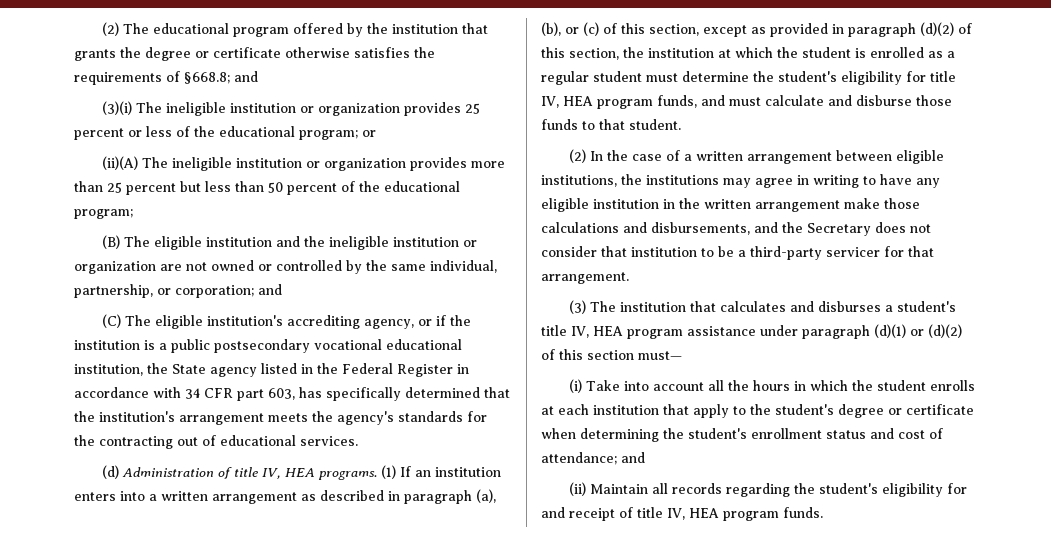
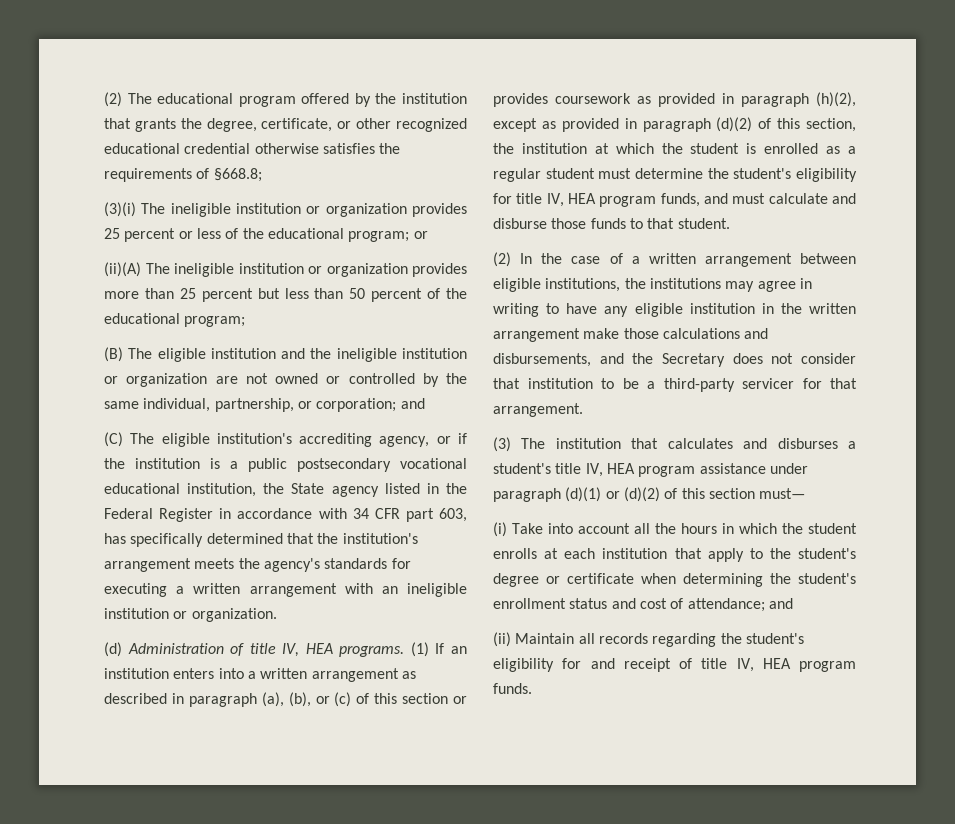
- (2) The educational program offered by the institution that grants the degree or certificate otherwise satisfies the requirements of §668.8; and
+ (2) The educational program offered by the institution that grants the degree, certificate, or other recognized educational credential otherwise satisfies the requirements of §668.8;
- (C) The eligible institution's accrediting agency, or if the institution is a public postsecondary vocational educational institution, the State agency listed in the Federal Register in accordance with 34 CFR part 603, has specifically determined that the institution's arrangement meets the agency's standards for the contracting out of educational services.
+ (C) The eligible institution's accrediting agency, or if the institution is a public postsecondary vocational educational institution, the State agency listed in the Federal Register in accordance with 34 CFR part 603, has specifically determined that the institution's arrangement meets the agency's standards for executing a written arrangement with an ineligible institution or organization.
- (1) If an institution enters into a written arrangement as described in paragraph (a), (b), or (c) of this section, except as provided in paragraph (d)(2) of this section, the institution at which the student is enrolled as a regular student must determine the student's eligibility for title IV, HEA program funds, and must calculate and disburse those funds to that student.
+ (1) If an institution enters into a written arrangement as described in paragraph (a), (b), or (c) of this section or provides coursework as provided in paragraph (h)(2), except as provided in paragraph (d)(2) of this section, the institution at which the student is enrolled as a regular student must determine the student's eligibility for title IV, HEA program funds, and must calculate and disburse those funds to that student.

